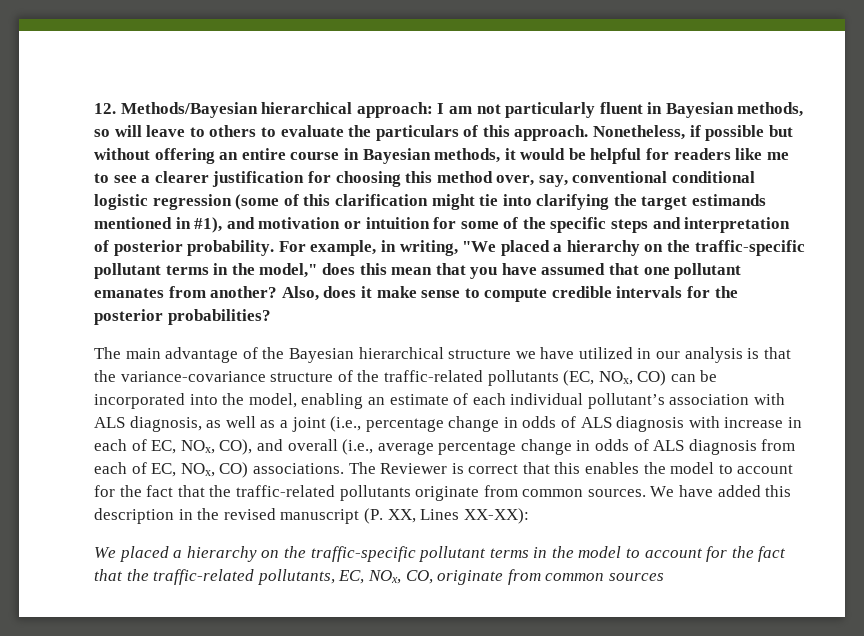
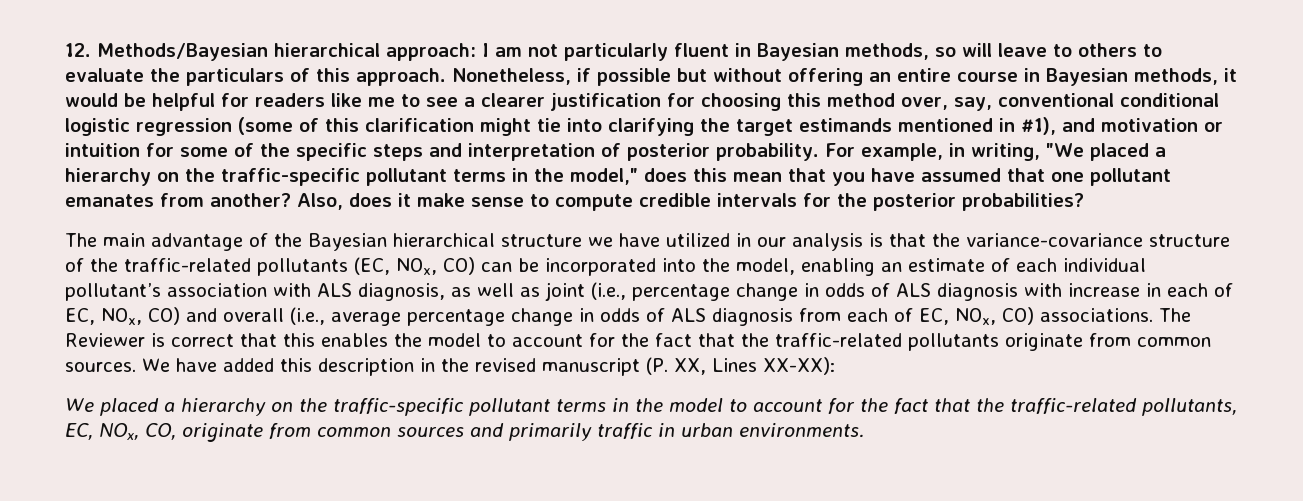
- The main advantage of the Bayesian hierarchical structure we have utilized in our analysis is that the variance-covariance structure of the traffic-related pollutants (EC, NOx, CO) can be incorporated into the model, enabling an estimate of each individual pollutant’s association with ALS diagnosis, as well as a joint (i.e., percentage change in odds of ALS diagnosis with increase in each of EC, NOx, CO), and overall (i.e., average percentage change in odds of ALS diagnosis from each of EC, NOx, CO) associations.
+ The main advantage of the Bayesian hierarchical structure we have utilized in our analysis is that the variance-covariance structure of the traffic-related pollutants (EC, NOx, CO) can be incorporated into the model, enabling an estimate of each individual pollutant’s association with ALS diagnosis, as well as joint (i.e., percentage change in odds of ALS diagnosis with increase in each of EC, NOx, CO) and overall (i.e., average percentage change in odds of ALS diagnosis from each of EC, NOx, CO) associations.
- We placed a hierarchy on the traffic-specific pollutant terms in the model to account for the fact that the traffic-related pollutants, EC, NOx, CO, originate from common sources
+ We placed a hierarchy on the traffic-specific pollutant terms in the model to account for the fact that the traffic-related pollutants, EC, NOx, CO, originate from common sources and primarily traffic in urban environments.

